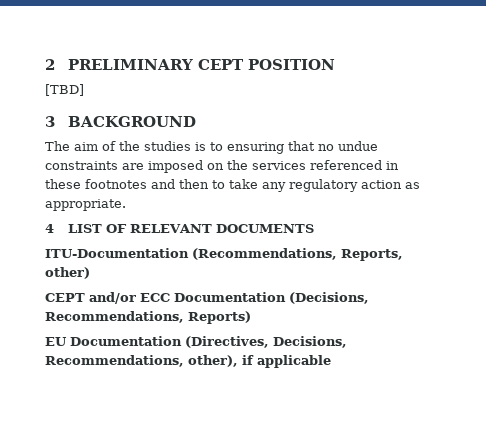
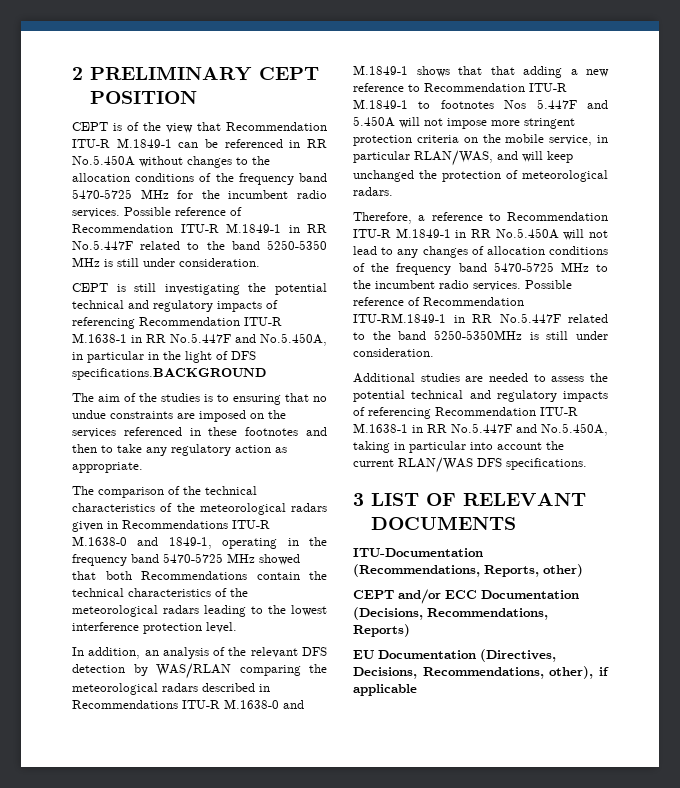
- [TBD]
- 3 BACKGROUND
+ CEPT is of the view that Recommendation ITU-R M.1849-1 can be referenced in RR No.5.450A without changes to the allocation conditions of the frequency band 5470-5725 MHz for the incumbent radio services. Possible reference of Recommendation ITU-R M.1849-1 in RR No.5.447F related to the band 5250-5350 MHz is still under consideration.
+ CEPT is still investigating the potential technical and regulatory impacts of referencing Recommendation ITU-R M.1638-1 in RR No.5.447F and No.5.450A, in particular in the light of DFS specifications.BACKGROUND
- 4 LIST OF RELEVANT DOCUMENTS
+ The comparison of the technical characteristics of the meteorological radars given in Recommendations ITU-R M.1638-0 and 1849-1, operating in the frequency band 5470-5725 MHz showed that both Recommendations contain the technical characteristics of the meteorological radars leading to the lowest interference protection level.
+ In addition, an analysis of the relevant DFS detection by WAS/RLAN comparing the meteorological radars described in Recommendations ITU-R M.1638-0 and M.1849-1 shows that that adding a new reference to Recommendation ITU-R M.1849-1 to footnotes Nos 5.447F and 5.450A will not impose more stringent protection criteria on the mobile service, in particular RLAN/WAS, and will keep unchanged the protection of meteorological radars.
+ Therefore, a reference to Recommendation ITU-R M.1849-1 in RR No.5.450A will not lead to any changes of allocation conditions of the frequency band 5470-5725 MHz to the incumbent radio services. Possible reference of Recommendation ITU-RM.1849-1 in RR No.5.447F related to the band 5250-5350MHz is still under consideration.
+ Additional studies are needed to assess the potential technical and regulatory impacts of referencing Recommendation ITU-R M.1638-1 in RR No.5.447F and No.5.450A, taking in particular into account the current RLAN/WAS DFS specifications.
+ 3 LIST OF RELEVANT DOCUMENTS

